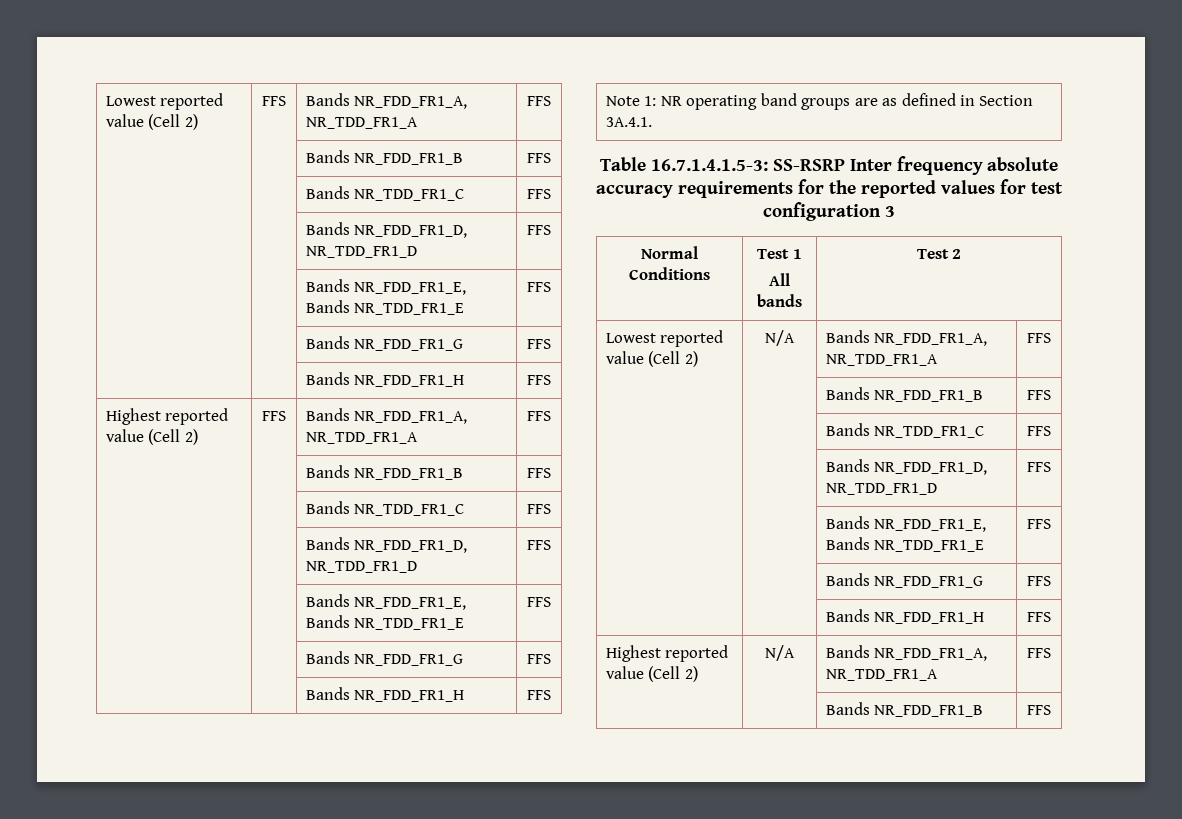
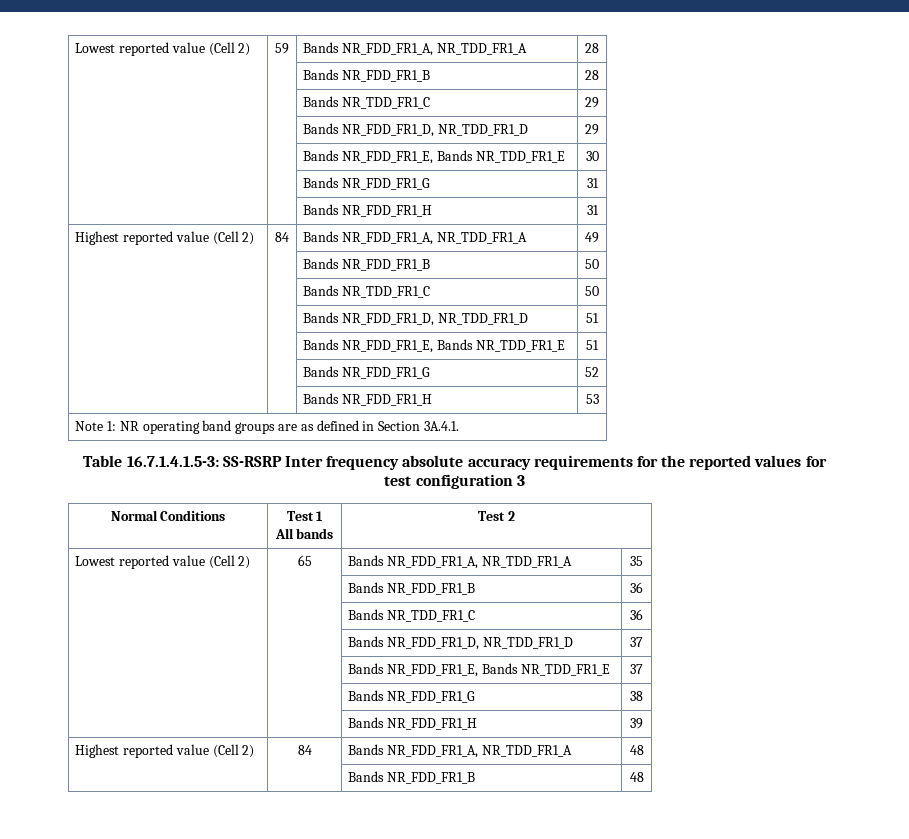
- Lowest reported value (Cell 2) | FFS | Bands NR_FDD_FR1_A, NR_TDD_FR1_A | FFS
- | | Bands NR_FDD_FR1_B | FFS
- | | Bands NR_TDD_FR1_C | FFS
- | | Bands NR_FDD_FR1_D, NR_TDD_FR1_D | FFS
- | | Bands NR_FDD_FR1_E, Bands NR_TDD_FR1_E | FFS
- | | Bands NR_FDD_FR1_G | FFS
- | | Bands NR_FDD_FR1_H | FFS
- Highest reported value (Cell 2) | FFS | Bands NR_FDD_FR1_A, NR_TDD_FR1_A | FFS
- | | Bands NR_FDD_FR1_B | FFS
- | | Bands NR_TDD_FR1_C | FFS
- | | Bands NR_FDD_FR1_D, NR_TDD_FR1_D | FFS
- | | Bands NR_FDD_FR1_E, Bands NR_TDD_FR1_E | FFS
- | | Bands NR_FDD_FR1_G | FFS
- | | Bands NR_FDD_FR1_H | FFS
+ Lowest reported value (Cell 2) | 59 | Bands NR_FDD_FR1_A, NR_TDD_FR1_A | 28
+ | | Bands NR_FDD_FR1_B | 28
+ | | Bands NR_TDD_FR1_C | 29
+ | | Bands NR_FDD_FR1_D, NR_TDD_FR1_D | 29
+ | | Bands NR_FDD_FR1_E, Bands NR_TDD_FR1_E | 30
+ | | Bands NR_FDD_FR1_G | 31
+ | | Bands NR_FDD_FR1_H | 31
+ Highest reported value (Cell 2) | 84 | Bands NR_FDD_FR1_A, NR_TDD_FR1_A | 49
+ | | Bands NR_FDD_FR1_B | 50
+ | | Bands NR_TDD_FR1_C | 50
+ | | Bands NR_FDD_FR1_D, NR_TDD_FR1_D | 51
+ | | Bands NR_FDD_FR1_E, Bands NR_TDD_FR1_E | 51
+ | | Bands NR_FDD_FR1_G | 52
+ | | Bands NR_FDD_FR1_H | 53
- Lowest reported value (Cell 2) | N/A | Bands NR_FDD_FR1_A, NR_TDD_FR1_A | FFS
- | | Bands NR_FDD_FR1_B | FFS
- | | Bands NR_TDD_FR1_C | FFS
- | | Bands NR_FDD_FR1_D, NR_TDD_FR1_D | FFS
- | | Bands NR_FDD_FR1_E, Bands NR_TDD_FR1_E | FFS
- | | Bands NR_FDD_FR1_G | FFS
- | | Bands NR_FDD_FR1_H | FFS
- Highest reported value (Cell 2) | N/A | Bands NR_FDD_FR1_A, NR_TDD_FR1_A | FFS
- | | Bands NR_FDD_FR1_B | FFS
+ Lowest reported value (Cell 2) | 65 | Bands NR_FDD_FR1_A, NR_TDD_FR1_A | 35
+ | | Bands NR_FDD_FR1_B | 36
+ | | Bands NR_TDD_FR1_C | 36
+ | | Bands NR_FDD_FR1_D, NR_TDD_FR1_D | 37
+ | | Bands NR_FDD_FR1_E, Bands NR_TDD_FR1_E | 37
+ | | Bands NR_FDD_FR1_G | 38
+ | | Bands NR_FDD_FR1_H | 39
+ Highest reported value (Cell 2) | 84 | Bands NR_FDD_FR1_A, NR_TDD_FR1_A | 48
+ | | Bands NR_FDD_FR1_B | 48

